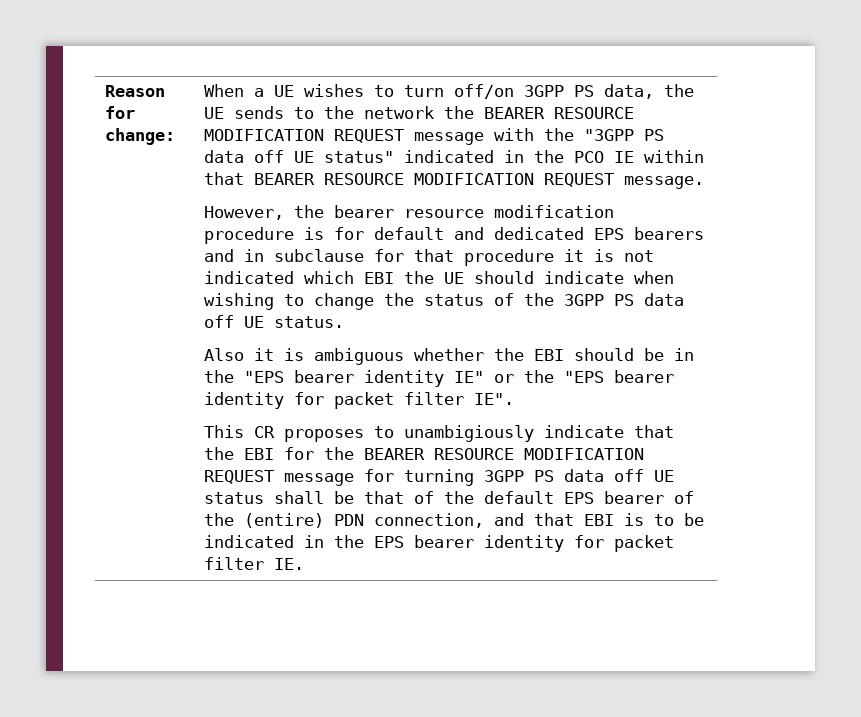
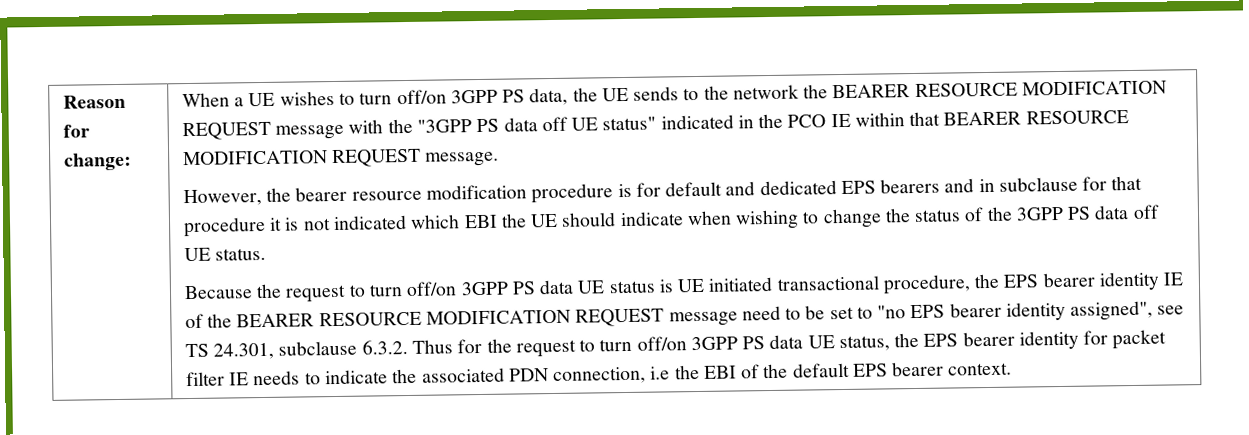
- Also it is ambiguous whether the EBI should be in the "EPS bearer identity IE" or the "EPS bearer identity for packet filter IE".
- This CR proposes to unambigiously indicate that the EBI for the BEARER RESOURCE MODIFICATION REQUEST message for turning 3GPP PS data off UE status shall be that of the default EPS bearer of the (entire) PDN connection, and that EBI is to be indicated in the EPS bearer identity for packet filter IE.
+ Because the request to turn off/on 3GPP PS data UE status is UE initiated transactional procedure, the EPS bearer identity IE of the BEARER RESOURCE MODIFICATION REQUEST message need to be set to "no EPS bearer identity assigned", see TS 24.301, subclause 6.3.2. Thus for the request to turn off/on 3GPP PS data UE status, the EPS bearer identity for packet filter IE needs to indicate the associated PDN connection, i.e the EBI of the default EPS bearer context.

